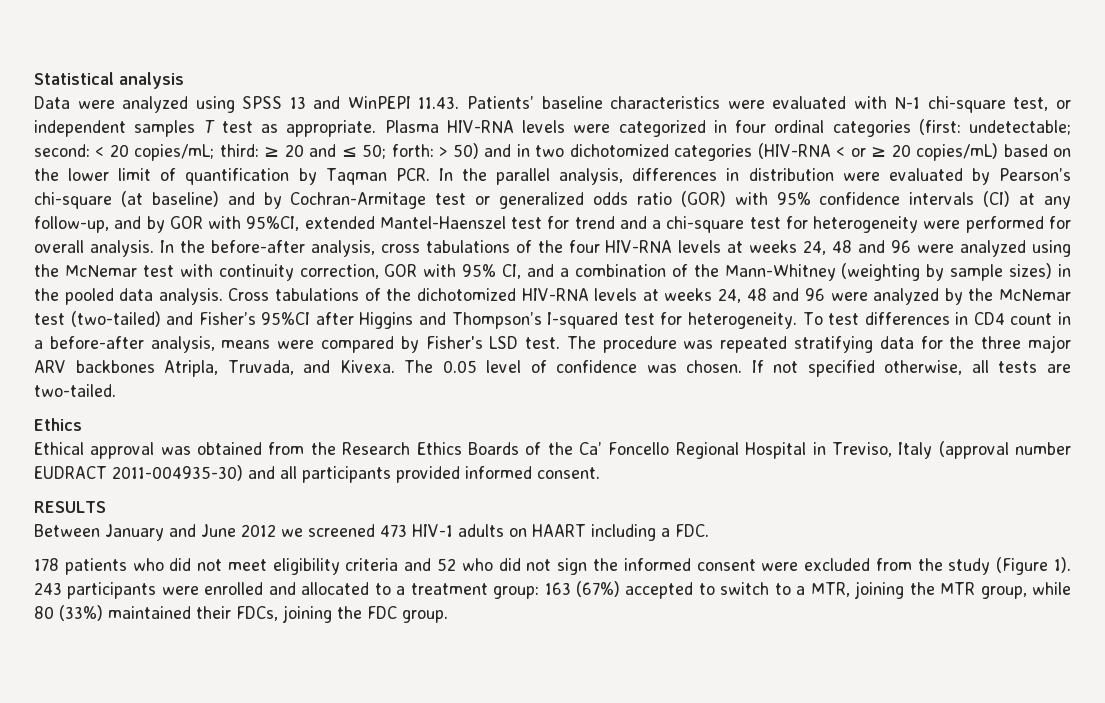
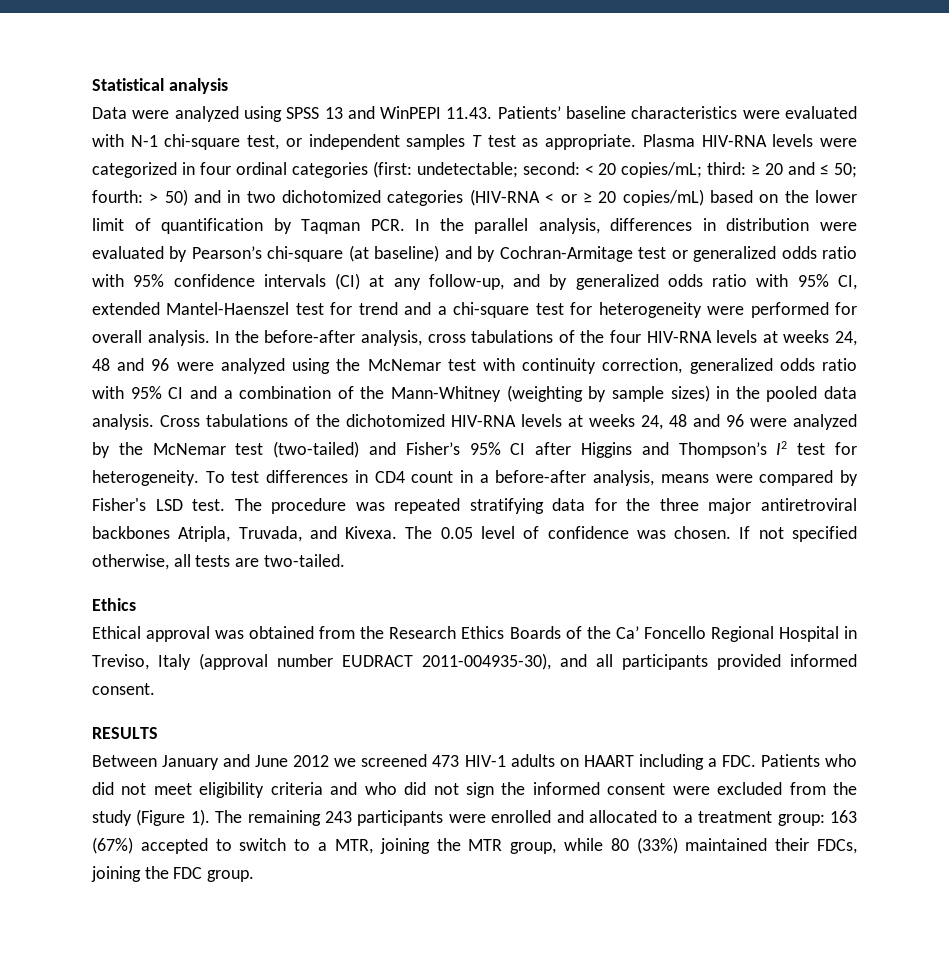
- forth:
+ fourth:
- > 50) and in two dichotomized categories (HIV-RNA < or ≥ 20 copies/mL) based on the lower limit of quantification by Taqman PCR. In the parallel analysis, differences in distribution were evaluated by Pearson’s chi-square (at baseline) and by Cochran-Armitage test or generalized odds ratio (GOR) with 95% confidence intervals (CI) at any follow-up, and by GOR with 95%CI, extended Mantel-Haenszel test for trend and a chi-square test for heterogeneity were performed for overall analysis.
+ > 50) and in two dichotomized categories (HIV-RNA < or ≥ 20 copies/mL) based on the lower limit of quantification by Taqman PCR. In the parallel analysis, differences in distribution were evaluated by Pearson’s chi-square (at baseline) and by Cochran-Armitage test or generalized odds ratio with 95% confidence intervals (CI) at any follow-up, and by generalized odds ratio with 95% CI, extended Mantel-Haenszel test for trend and a chi-square test for heterogeneity were performed for overall analysis.
- In the before-after analysis, cross tabulations of the four HIV-RNA levels at weeks 24, 48 and 96 were analyzed using the McNemar test with continuity correction, GOR with 95% CI, and a combination of the Mann-Whitney (weighting by sample sizes) in the pooled data analysis.
+ In the before-after analysis, cross tabulations of the four HIV-RNA levels at weeks 24, 48 and 96 were analyzed using the McNemar test with continuity correction, generalized odds ratio with 95% CI and a combination of the Mann-Whitney (weighting by sample sizes) in the pooled data analysis.
- Cross tabulations of the dichotomized HIV-RNA levels at weeks 24, 48 and 96 were analyzed by the McNemar test (two-tailed) and Fisher’s 95%CI after Higgins and Thompson’s I-squared test for heterogeneity.
+ Cross tabulations of the dichotomized HIV-RNA levels at weeks 24, 48 and 96 were analyzed by the McNemar test (two-tailed) and Fisher’s 95% CI after Higgins and Thompson’s I2 test for heterogeneity.
- The procedure was repeated stratifying data for the three major ARV backbones Atripla, Truvada, and Kivexa.
+ The procedure was repeated stratifying data for the three major antiretroviral backbones Atripla, Truvada, and Kivexa.
- Ethical approval was obtained from the Research Ethics Boards of the Ca’ Foncello Regional Hospital in Treviso, Italy (approval number EUDRACT 2011-004935-30) and all participants provided informed consent.
+ Ethical approval was obtained from the Research Ethics Boards of the Ca’ Foncello Regional Hospital in Treviso, Italy (approval number EUDRACT 2011-004935-30), and all participants provided informed consent.
- Between January and June 2012 we screened 473 HIV-1 adults on HAART including a FDC.
- 178 patients who did not meet eligibility criteria and 52 who did not sign the informed consent were excluded from the study (Figure 1).
+ Between January and June 2012 we screened 473 HIV-1 adults on HAART including a FDC. Patients who did not meet eligibility criteria and who did not sign the informed consent were excluded from the study (Figure 1).
- 243 participants were enrolled and allocated to a treatment group: 163 (67%) accepted to switch to a MTR, joining the MTR group, while 80 (33%) maintained their FDCs, joining the FDC group.
+ The remaining 243 participants were enrolled and allocated to a treatment group: 163 (67%) accepted to switch to a MTR, joining the MTR group, while 80 (33%) maintained their FDCs, joining the FDC group.

